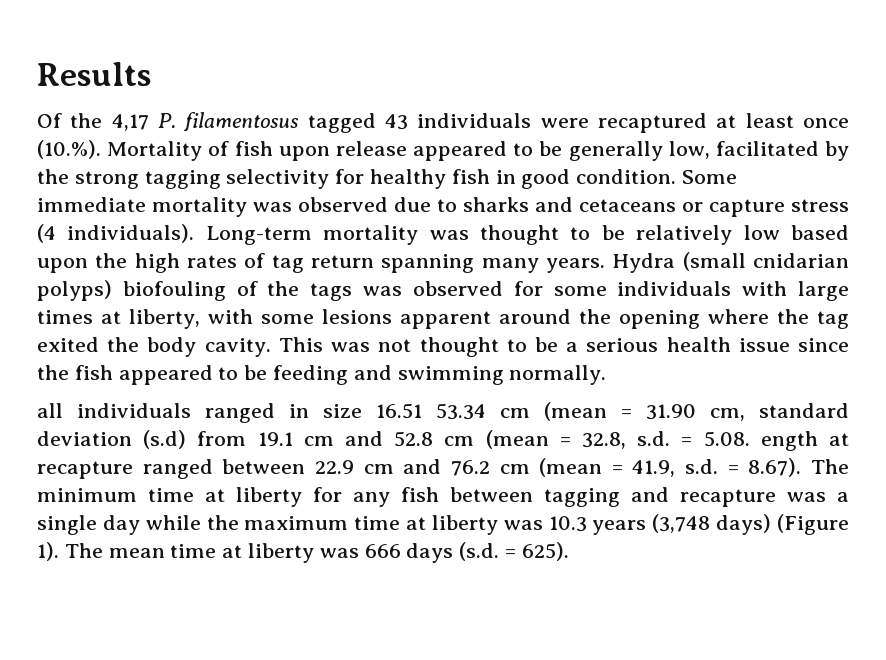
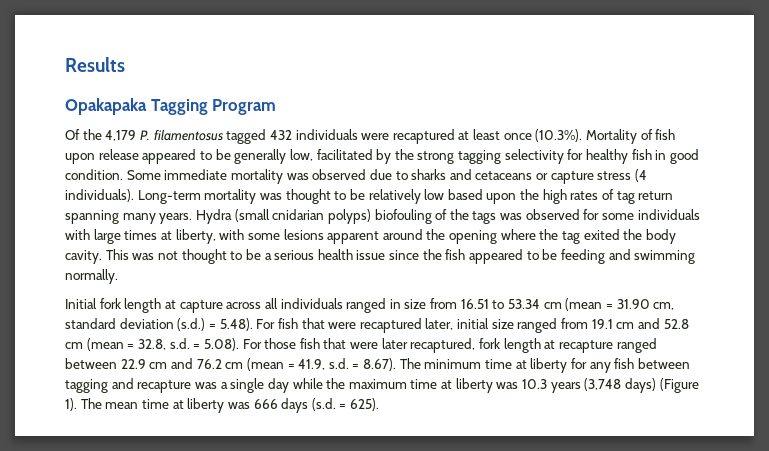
+ Opakapaka Tagging Program
- Of the 4,17 P. filamentosus tagged 43 individuals were recaptured at least once (10.%). Mortality of fish upon release appeared to be generally low, facilitated by the strong tagging selectivity for healthy fish in good condition.
+ Of the 4,179 P. filamentosus tagged 432 individuals were recaptured at least once (10.3%). Mortality of fish upon release appeared to be generally low, facilitated by the strong tagging selectivity for healthy fish in good condition.
- all individuals ranged in size 16.51 53.34 cm (mean = 31.90 cm, standard deviation (s.d) from 19.1 cm and 52.8 cm (mean = 32.8, s.d. = 5.08. ength at recapture ranged between 22.9 cm and 76.2 cm (mean = 41.9, s.d. = 8.67). The minimum time at liberty for any fish between tagging and recapture was a single day while the maximum time at liberty was 10.3 years (3,748 days) (Figure 1).
+ Initial fork length at capture across all individuals ranged in size from 16.51 to 53.34 cm (mean = 31.90 cm, standard deviation (s.d.) = 5.48). For fish that were recaptured later, initial size ranged from 19.1 cm and 52.8 cm (mean = 32.8, s.d. = 5.08). For those fish that were later recaptured, fork length at recapture ranged between 22.9 cm and 76.2 cm (mean = 41.9, s.d. = 8.67). The minimum time at liberty for any fish between tagging and recapture was a single day while the maximum time at liberty was 10.3 years (3,748 days) (Figure 1).

